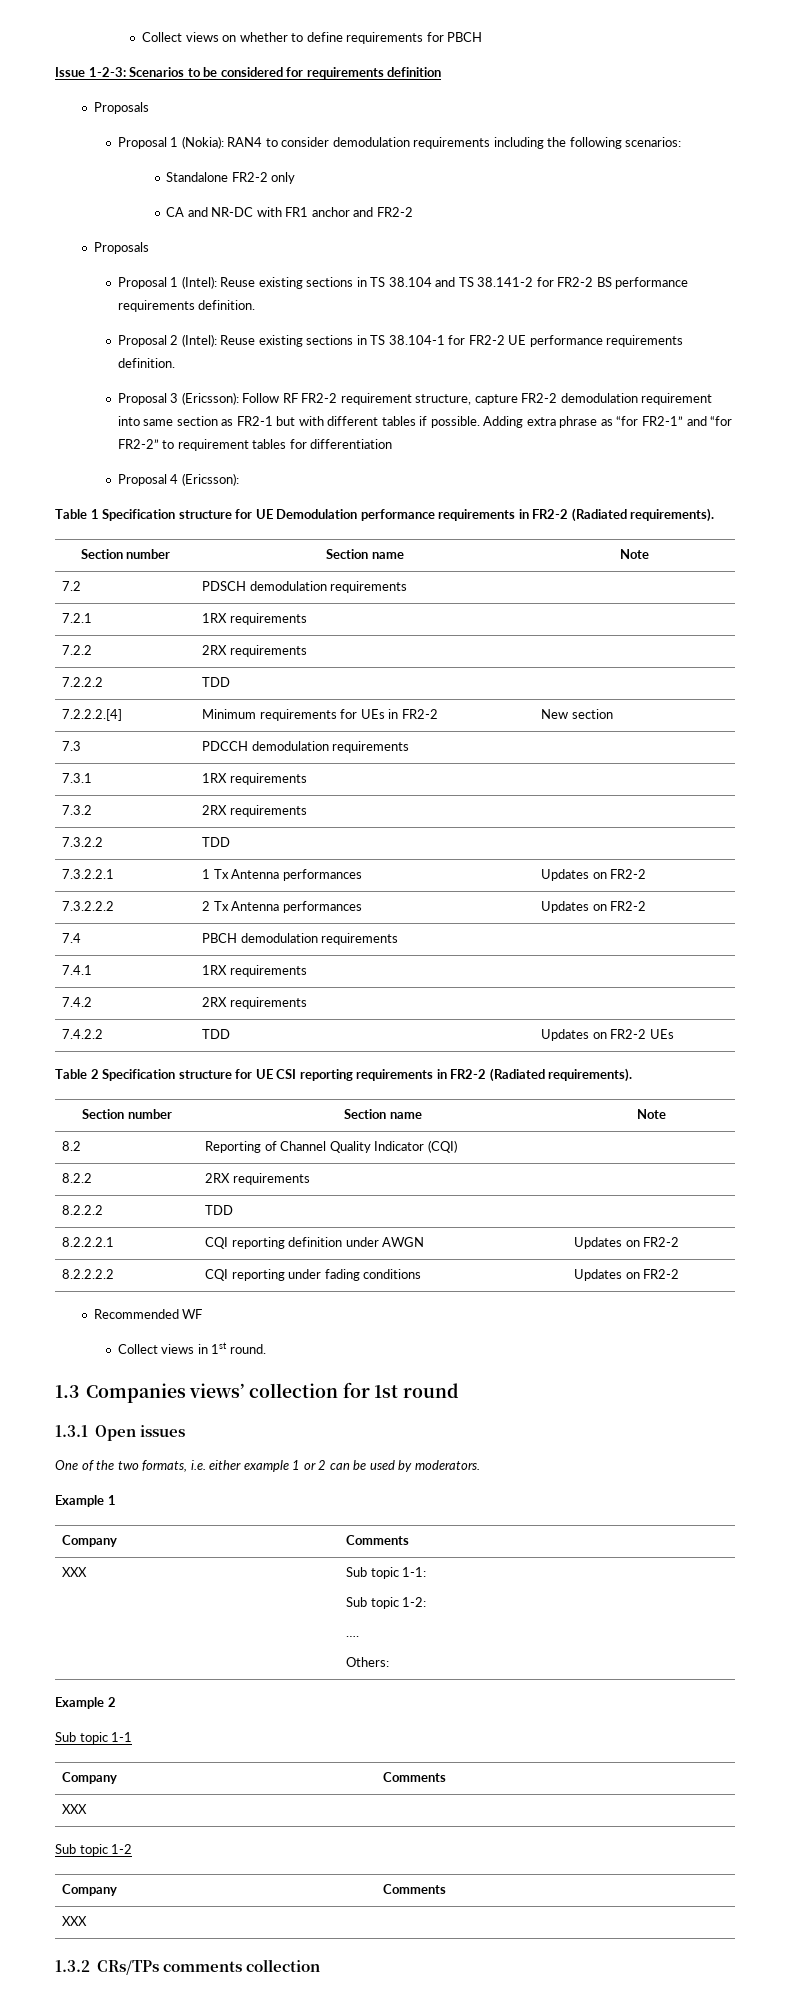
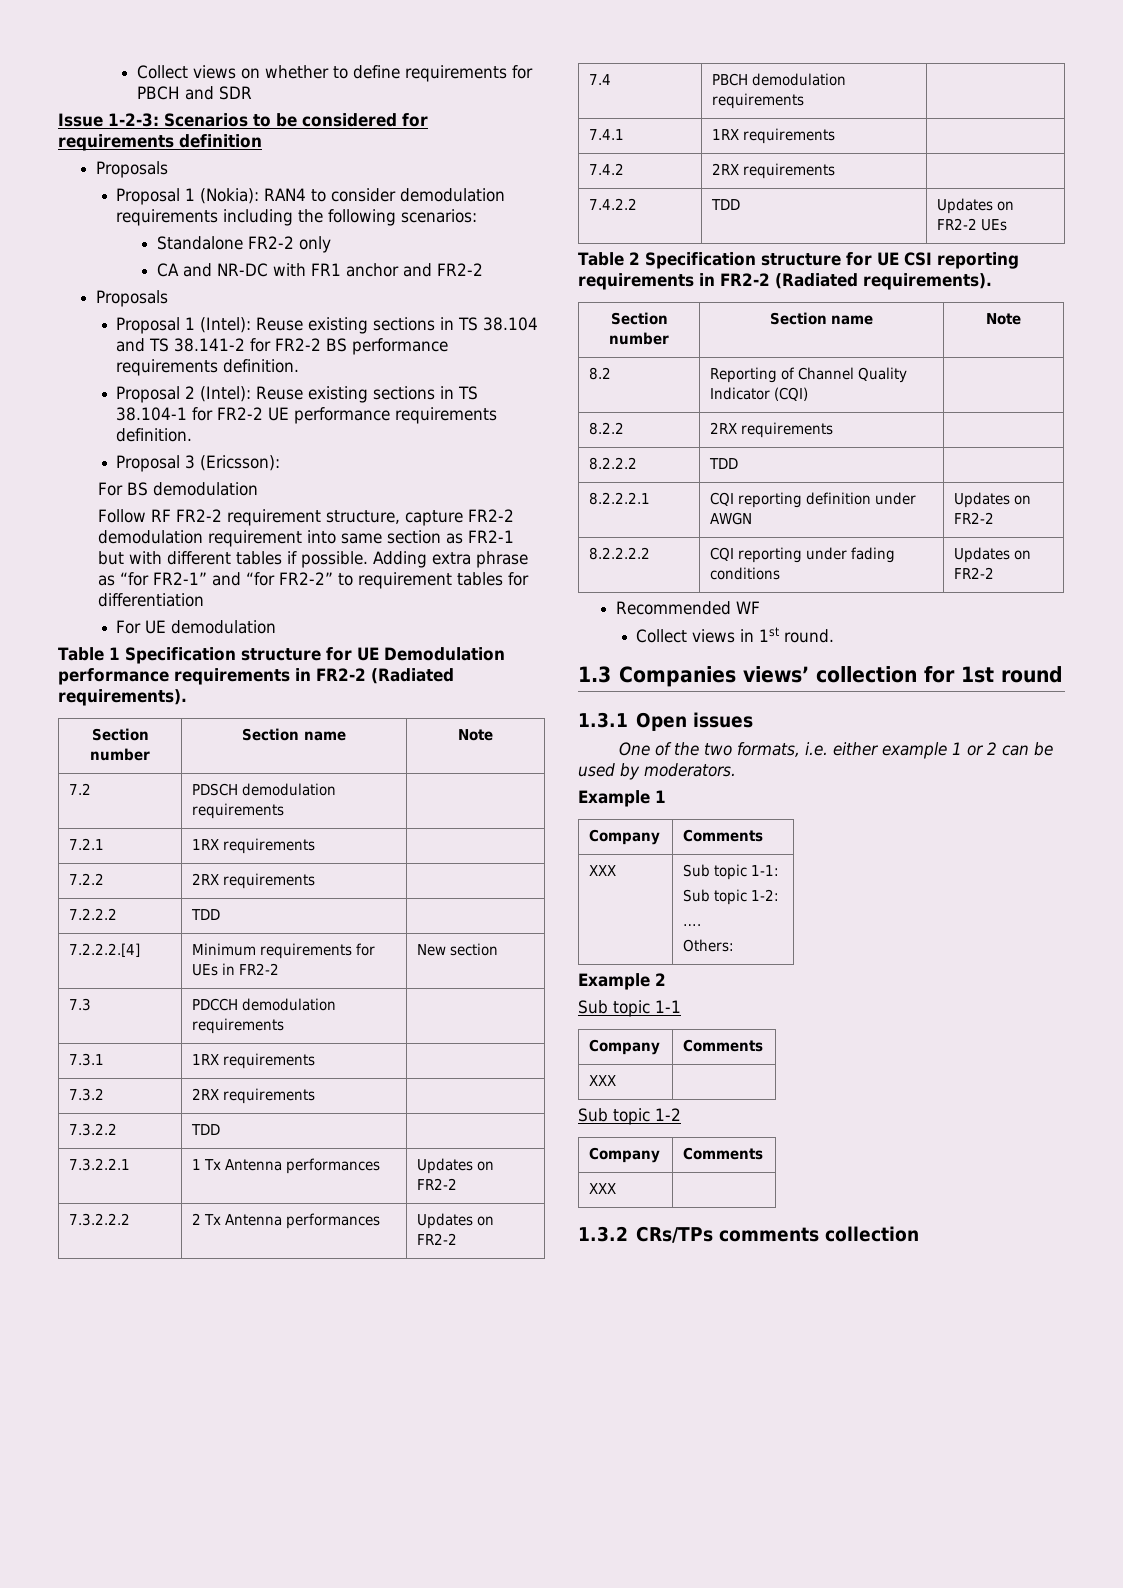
- Collect views on whether to define requirements for PBCH
+ Collect views on whether to define requirements for PBCH and SDR
- Proposal 3 (Ericsson): Follow RF FR2-2 requirement structure, capture FR2-2 demodulation requirement into same section as FR2-1 but with different tables if possible.
+ Proposal 3 (Ericsson):
+ For BS demodulation
+ Follow RF FR2-2 requirement structure, capture FR2-2 demodulation requirement into same section as FR2-1 but with different tables if possible.
- Proposal 4 (Ericsson):
+ For UE demodulation

